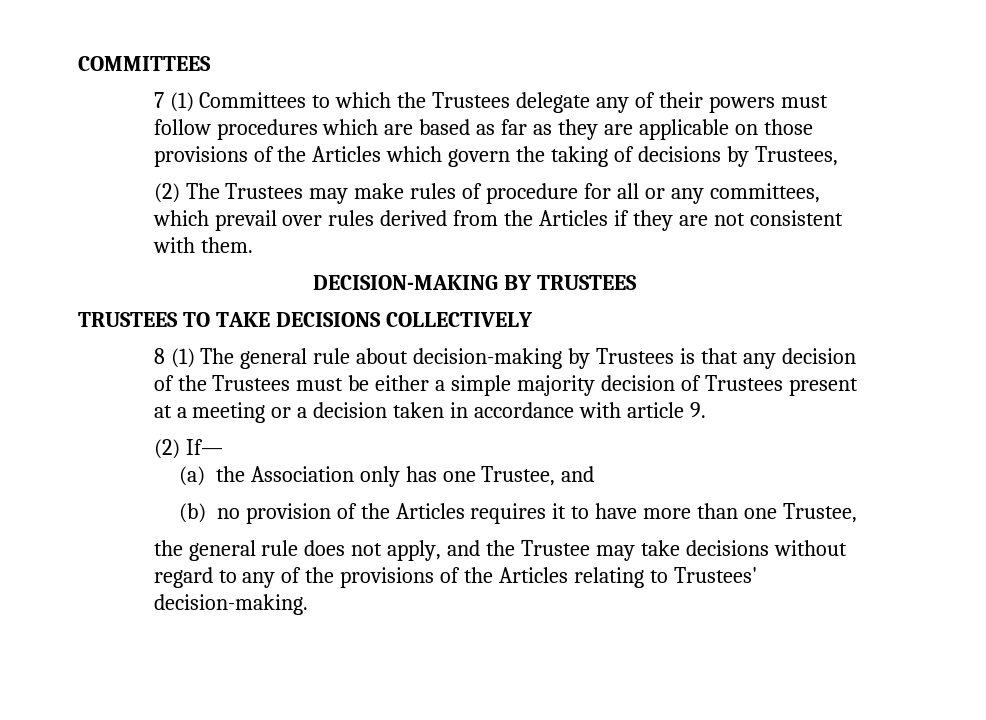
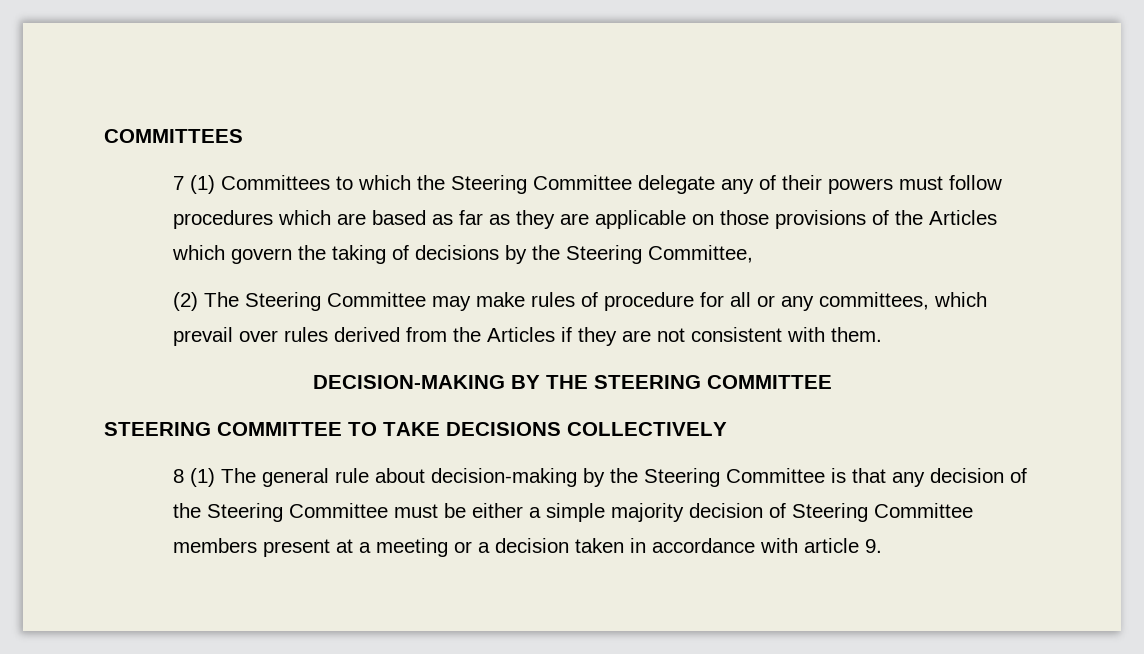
- 7 (1) Committees to which the Trustees delegate any of their powers must follow procedures which are based as far as they are applicable on those provisions of the Articles which govern the taking of decisions by Trustees,
+ 7 (1) Committees to which the Steering Committee delegate any of their powers must follow procedures which are based as far as they are applicable on those provisions of the Articles which govern the taking of decisions by the Steering Committee,
- (2) The Trustees may make rules of procedure for all or any committees, which prevail over rules derived from the Articles if they are not consistent with them.
+ (2) The Steering Committee may make rules of procedure for all or any committees, which prevail over rules derived from the Articles if they are not consistent with them.
- DECISION-MAKING BY TRUSTEES
- TRUSTEES TO TAKE DECISIONS COLLECTIVELY
+ DECISION-MAKING BY THE STEERING COMMITTEE
+ STEERING COMMITTEE TO TAKE DECISIONS COLLECTIVELY
- 8 (1) The general rule about decision-making by Trustees is that any decision of the Trustees must be either a simple majority decision of Trustees present at a meeting or a decision taken in accordance with article 9.
+ 8 (1) The general rule about decision-making by the Steering Committee is that any decision of the Steering Committee must be either a simple majority decision of Steering Committee members present at a meeting or a decision taken in accordance with article 9.
- (2) If—
- (a) the Association only has one Trustee, and
- (b) no provision of the Articles requires it to have more than one Trustee,
- the general rule does not apply, and the Trustee may take decisions without regard to any of the provisions of the Articles relating to Trustees' decision-making.

